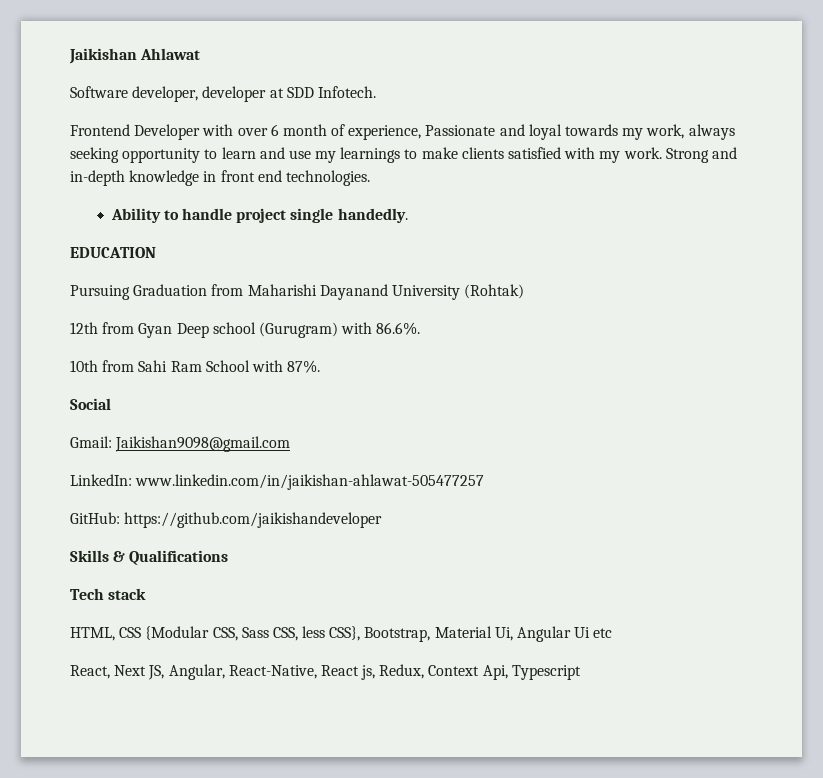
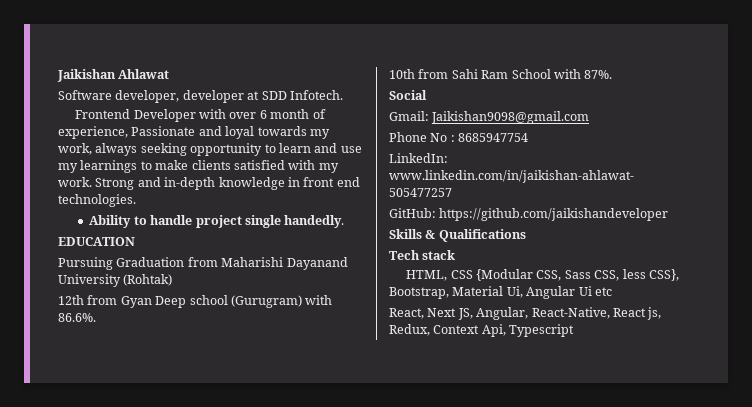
+ Phone No : 8685947754

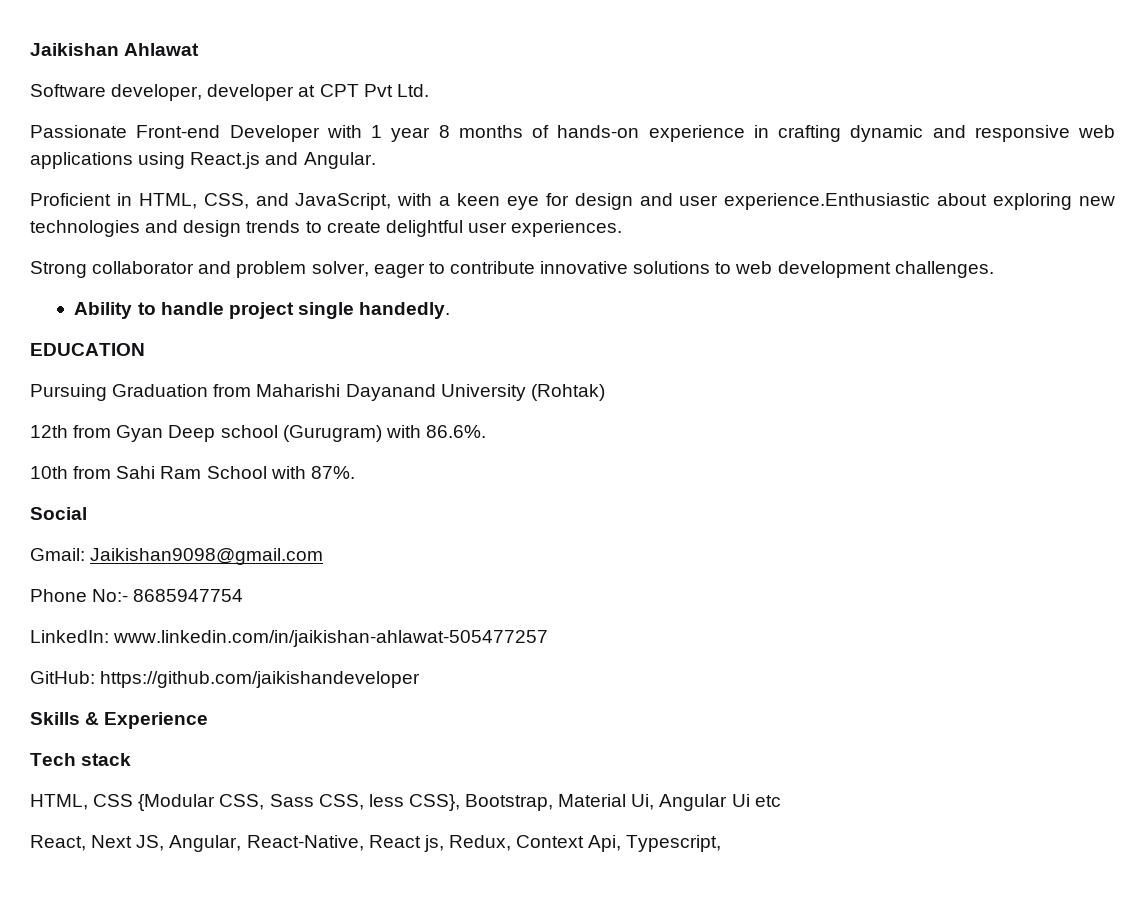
- Software developer, developer at SDD Infotech.
- Frontend Developer with over 6 month of experience, Passionate and loyal towards my work, always seeking opportunity to learn and use my learnings to make clients satisfied with my work. Strong and in-depth knowledge in front end technologies.
+ Software developer, developer at CPT Pvt Ltd.
+ Passionate Front-end Developer with 1 year 8 months of hands-on experience in crafting dynamic and responsive web applications using React.js and Angular.
+ Proficient in HTML, CSS, and JavaScript, with a keen eye for design and user experience.Enthusiastic about exploring new technologies and design trends to create delightful user experiences.
+ Strong collaborator and problem solver, eager to contribute innovative solutions to web development challenges.
- Phone No : 8685947754
+ Phone No:- 8685947754
- Skills & Qualifications
+ Skills & Experience
- React, Next JS, Angular, React-Native, React js, Redux, Context Api, Typescript
+ React, Next JS, Angular, React-Native, React js, Redux, Context Api, Typescript,

